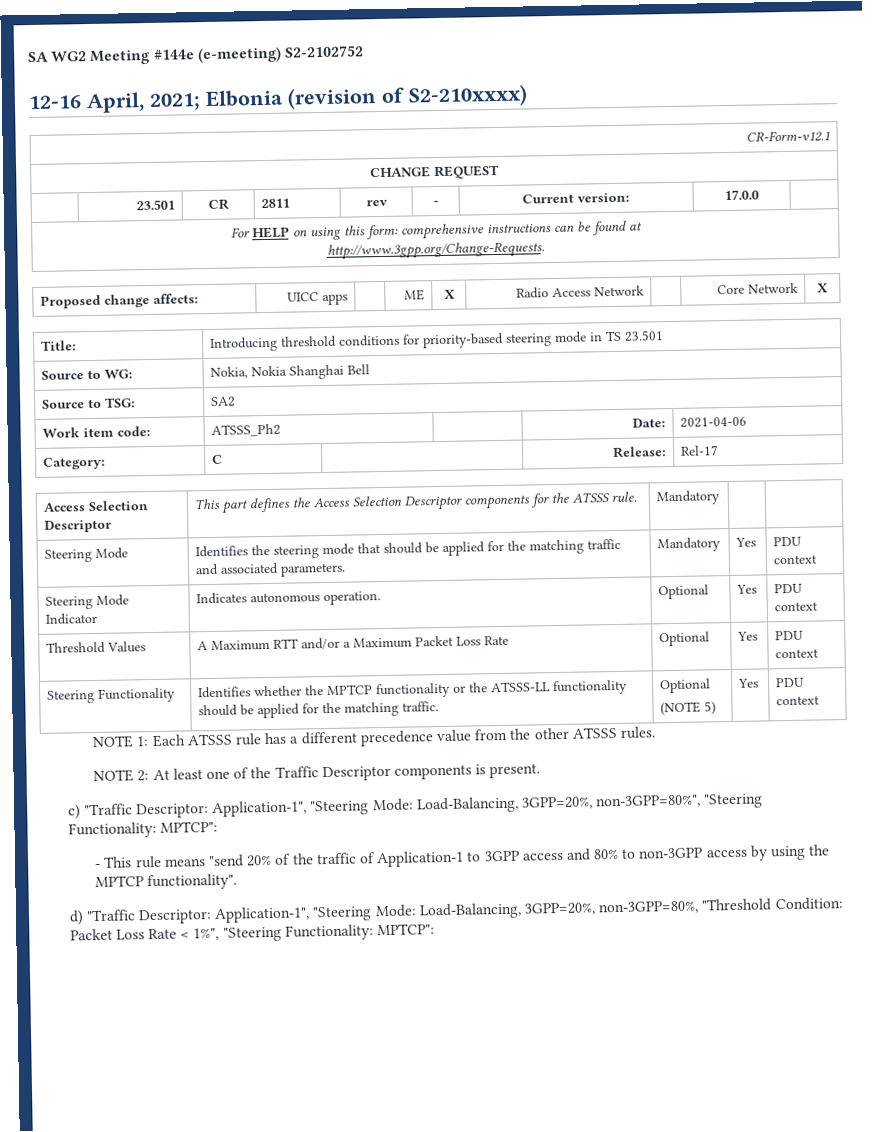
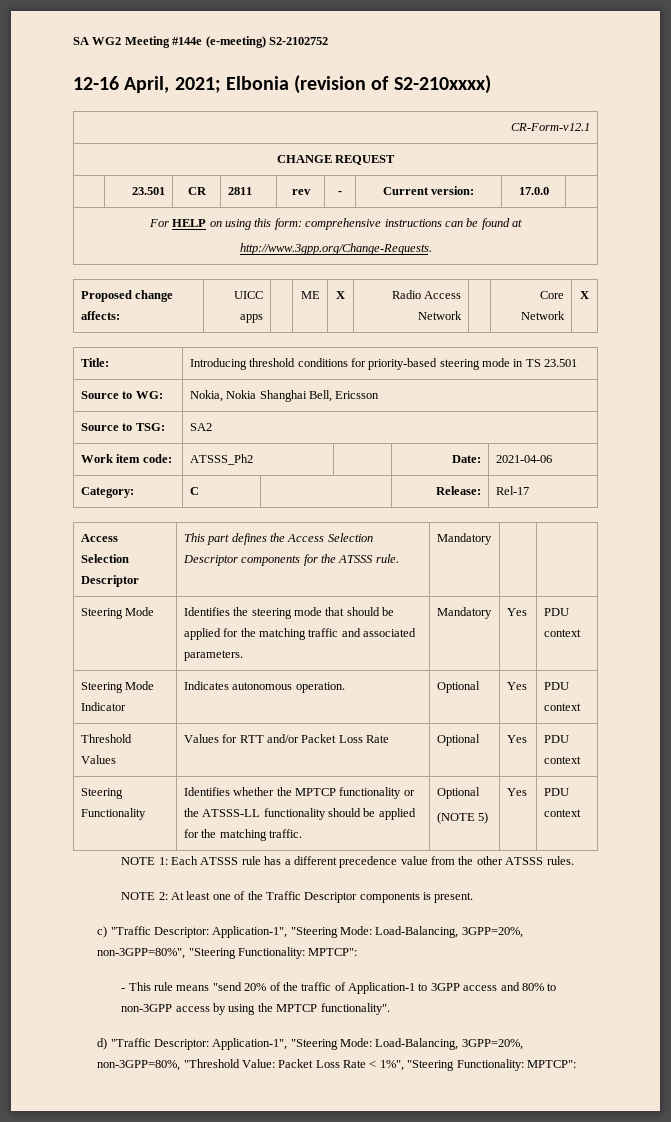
- Source to WG: | Nokia, Nokia Shanghai Bell
+ Source to WG: | Nokia, Nokia Shanghai Bell, Ericsson
- Threshold Values | A Maximum RTT and/or a Maximum Packet Loss Rate | Optional | Yes | PDU context
+ Threshold Values | Values for RTT and/or Packet Loss Rate | Optional | Yes | PDU context
- d) "Traffic Descriptor: Application-1", "Steering Mode: Load-Balancing, 3GPP=20%, non-3GPP=80%, "Threshold Condition: Packet Loss Rate < 1%", "Steering Functionality: MPTCP":
+ d) "Traffic Descriptor: Application-1", "Steering Mode: Load-Balancing, 3GPP=20%, non-3GPP=80%, "Threshold Value: Packet Loss Rate < 1%", "Steering Functionality: MPTCP":

